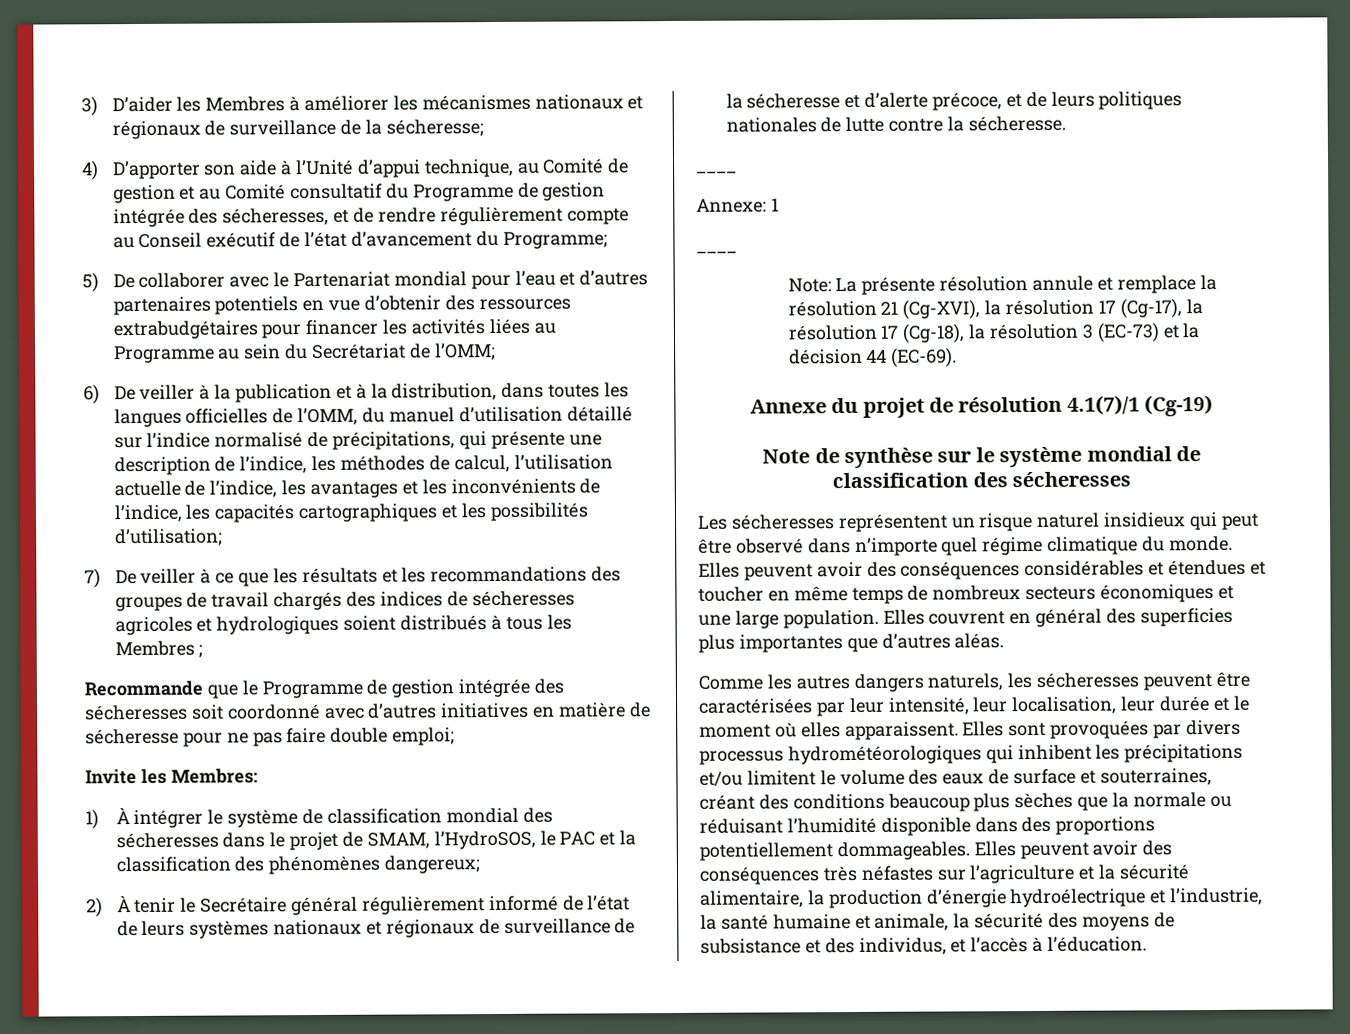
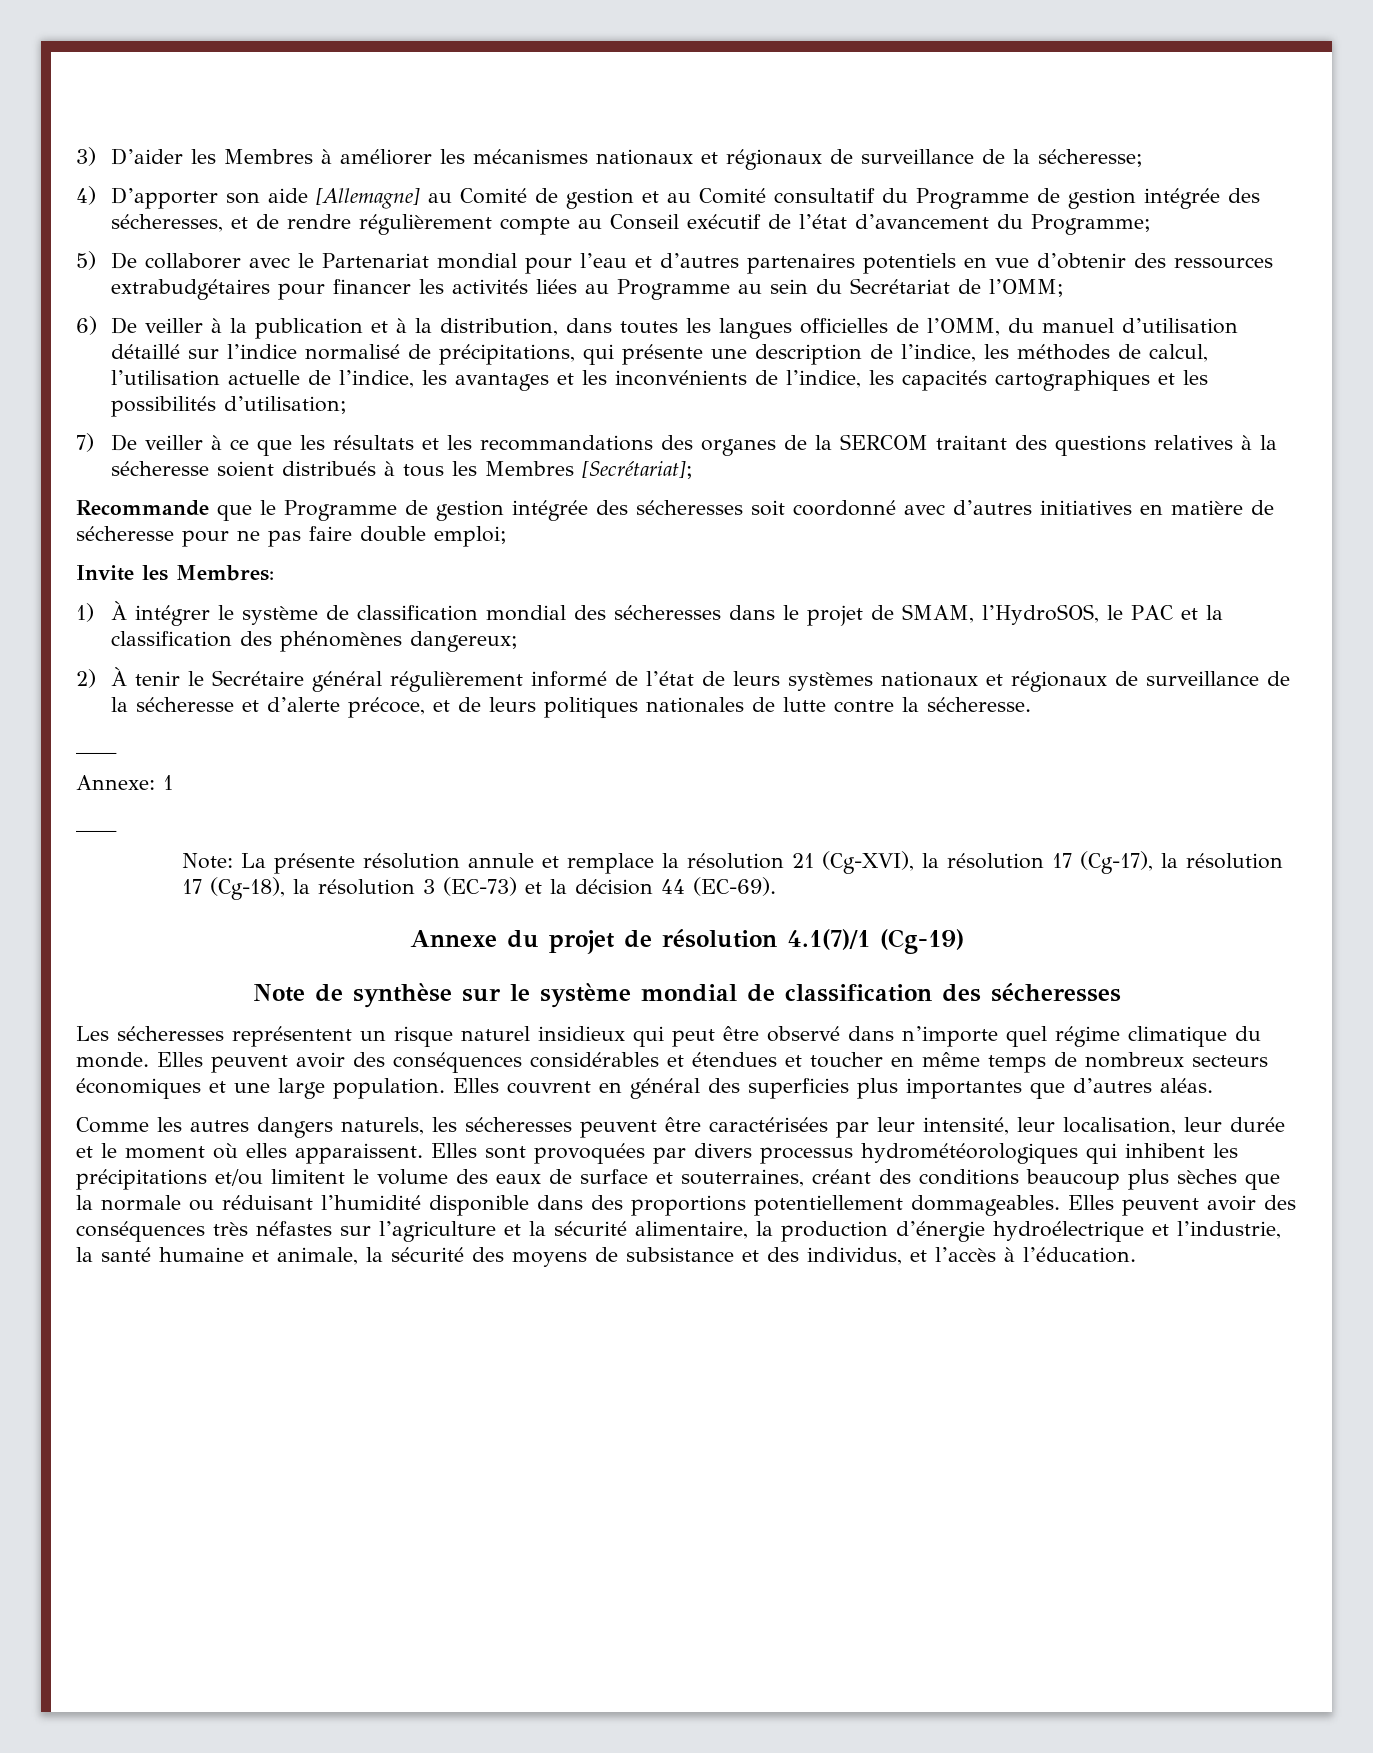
- 4) D’apporter son aide à l’Unité d’appui technique, au Comité de gestion et au Comité consultatif du Programme de gestion intégrée des sécheresses, et de rendre régulièrement compte au Conseil exécutif de l’état d’avancement du Programme;
+ 4) D’apporter son aide [Allemagne] au Comité de gestion et au Comité consultatif du Programme de gestion intégrée des sécheresses, et de rendre régulièrement compte au Conseil exécutif de l’état d’avancement du Programme;
- 7) De veiller à ce que les résultats et les recommandations des groupes de travail chargés des indices de sécheresses agricoles et hydrologiques soient distribués à tous les Membres ;
+ 7) De veiller à ce que les résultats et les recommandations des organes de la SERCOM traitant des questions relatives à la sécheresse soient distribués à tous les Membres [Secrétariat];

